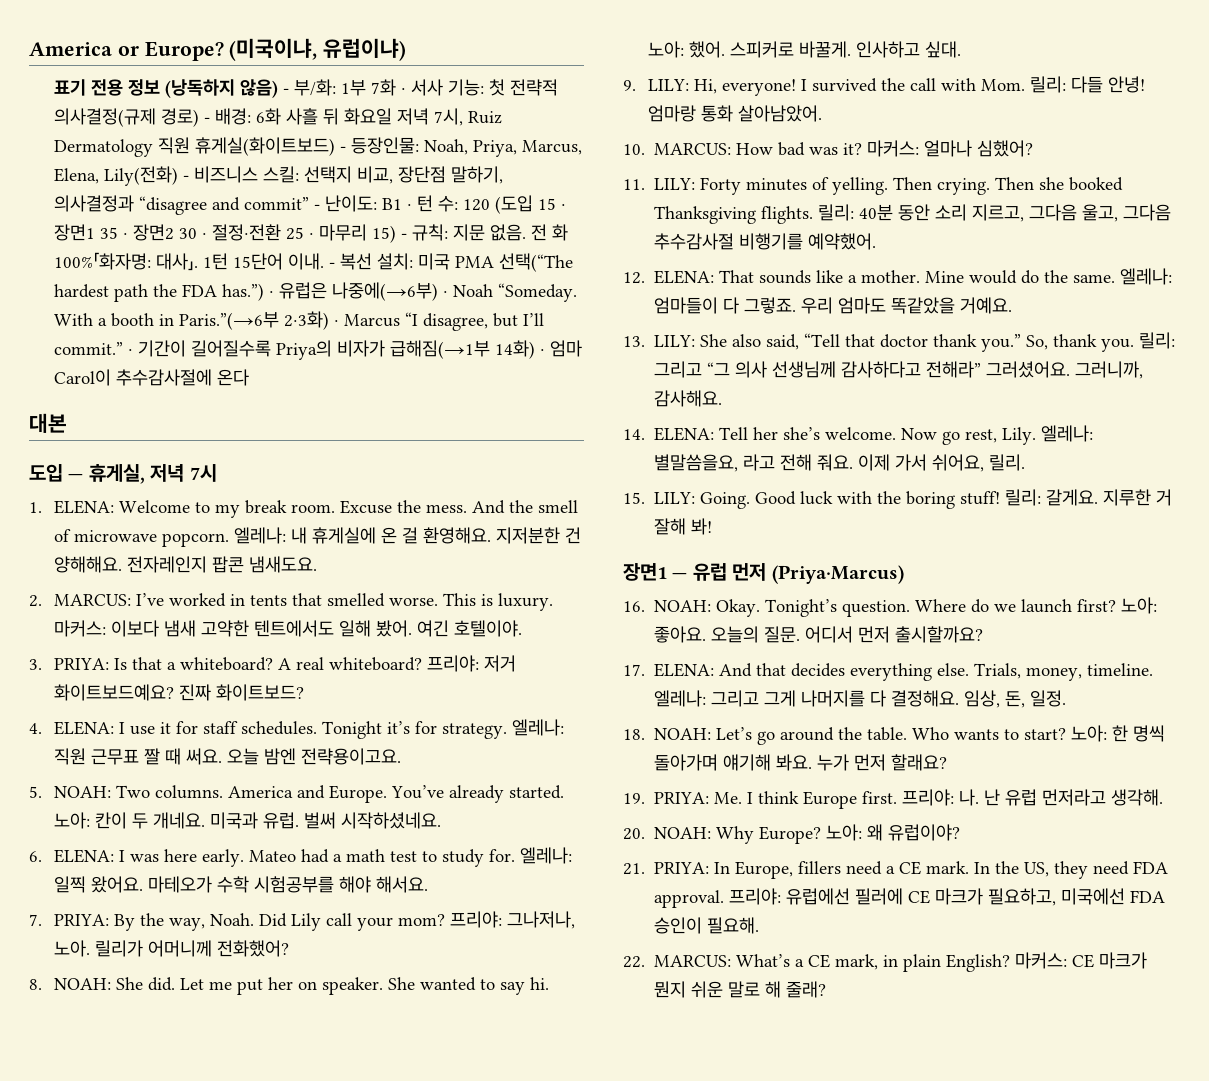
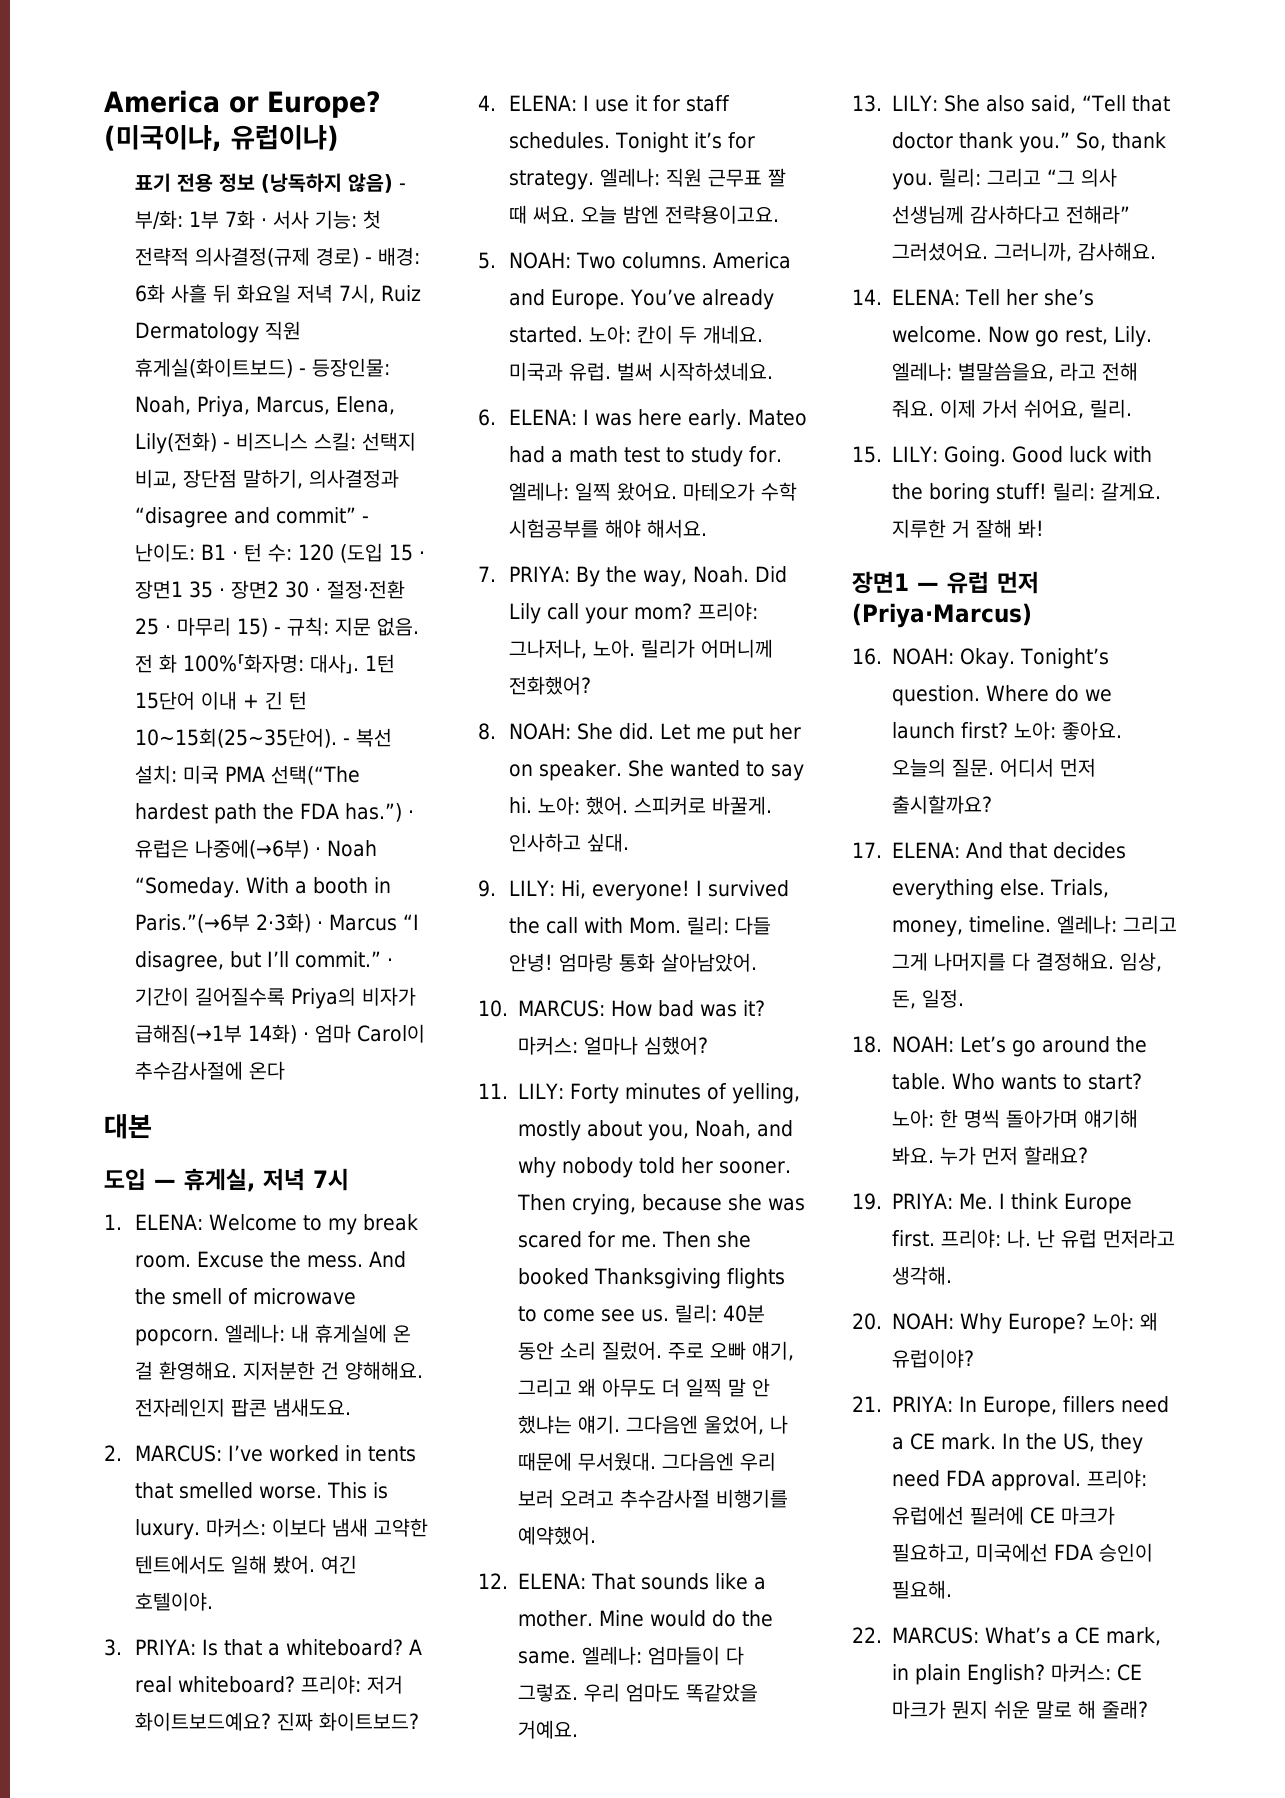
- 1턴 15단어 이내.
+ 1턴 15단어 이내 + 긴 턴 10~15회(25~35단어).
- 11. LILY: Forty minutes of yelling. Then crying. Then she booked Thanksgiving flights. 릴리: 40분 동안 소리 지르고, 그다음 울고, 그다음 추수감사절 비행기를 예약했어.
+ 11. LILY: Forty minutes of yelling, mostly about you, Noah, and why nobody told her sooner. Then crying, because she was scared for me. Then she booked Thanksgiving flights to come see us. 릴리: 40분 동안 소리 질렀어. 주로 오빠 얘기, 그리고 왜 아무도 더 일찍 말 안 했냐는 얘기. 그다음엔 울었어, 나 때문에 무서웠대. 그다음엔 우리 보러 오려고 추수감사절 비행기를 예약했어.

